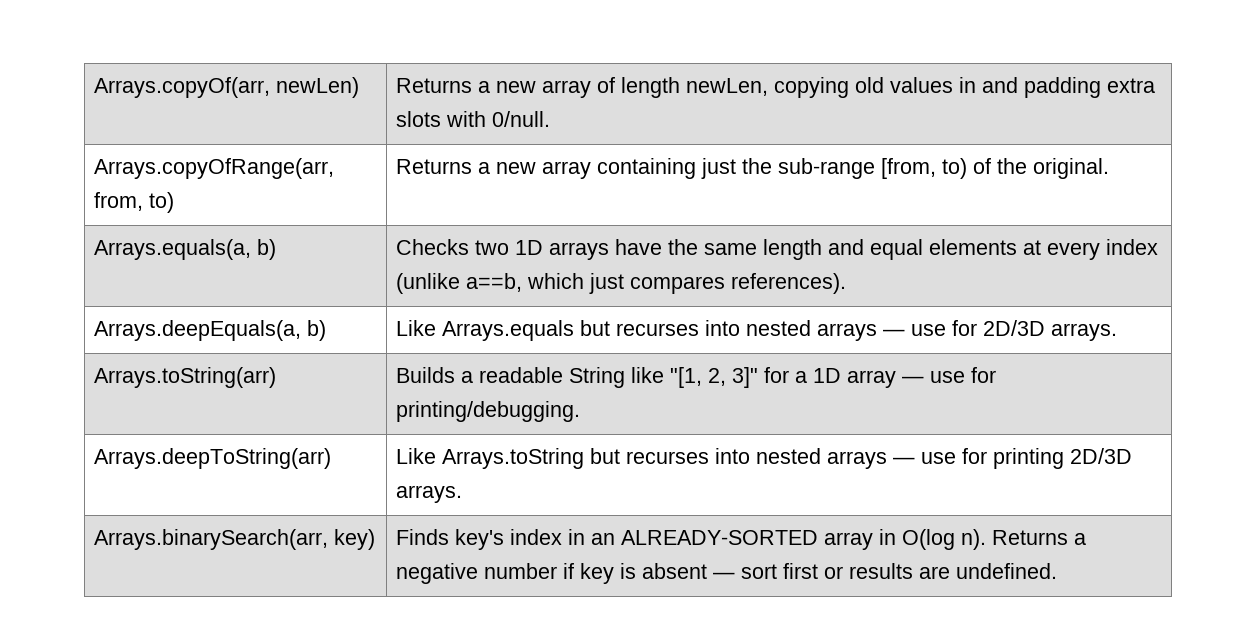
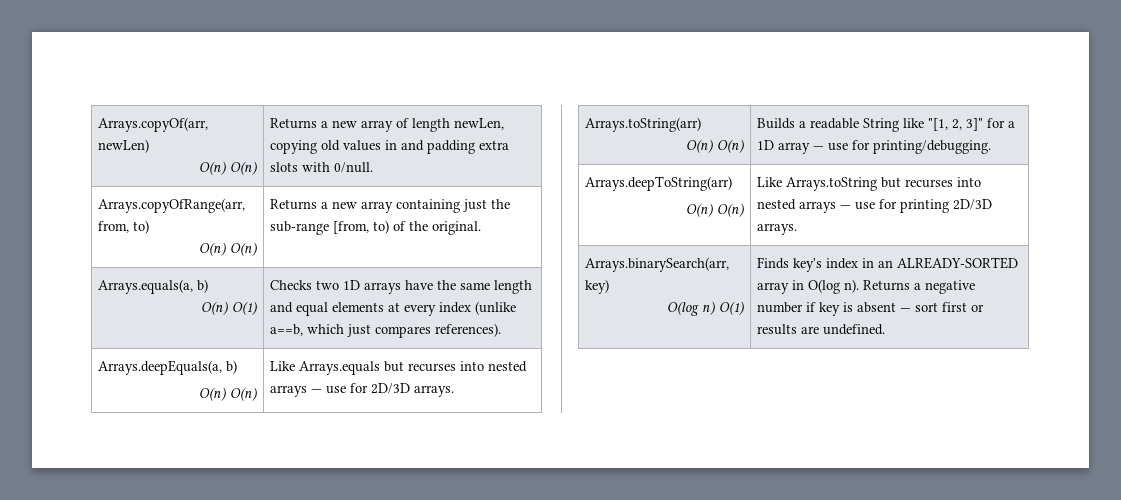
- Arrays.copyOf(arr, newLen) | Returns a new array of length newLen, copying old values in and padding extra slots with 0/null.
+ Arrays.copyOf(arr, newLen)
+ O(n) O(n) | Returns a new array of length newLen, copying old values in and padding extra slots with 0/null.
- Arrays.copyOfRange(arr, from, to) | Returns a new array containing just the sub-range [from, to) of the original.
+ Arrays.copyOfRange(arr, from, to)
+ O(n) O(n) | Returns a new array containing just the sub-range [from, to) of the original.
- Arrays.equals(a, b) | Checks two 1D arrays have the same length and equal elements at every index (unlike a==b, which just compares references).
+ Arrays.equals(a, b)
+ O(n) O(1) | Checks two 1D arrays have the same length and equal elements at every index (unlike a==b, which just compares references).
- Arrays.deepEquals(a, b) | Like Arrays.equals but recurses into nested arrays — use for 2D/3D arrays.
+ Arrays.deepEquals(a, b)
+ O(n) O(n) | Like Arrays.equals but recurses into nested arrays — use for 2D/3D arrays.
- Arrays.toString(arr) | Builds a readable String like "[1, 2, 3]" for a 1D array — use for printing/debugging.
+ Arrays.toString(arr)
+ O(n) O(n) | Builds a readable String like "[1, 2, 3]" for a 1D array — use for printing/debugging.
- Arrays.deepToString(arr) | Like Arrays.toString but recurses into nested arrays — use for printing 2D/3D arrays.
+ Arrays.deepToString(arr)
+ O(n) O(n) | Like Arrays.toString but recurses into nested arrays — use for printing 2D/3D arrays.
- Arrays.binarySearch(arr, key) | Finds key's index in an ALREADY-SORTED array in O(log n). Returns a negative number if key is absent — sort first or results are undefined.
+ Arrays.binarySearch(arr, key)
+ O(log n) O(1) | Finds key's index in an ALREADY-SORTED array in O(log n). Returns a negative number if key is absent — sort first or results are undefined.

